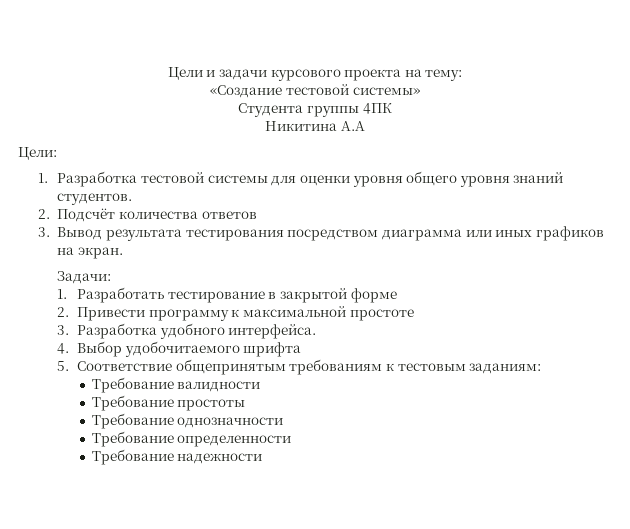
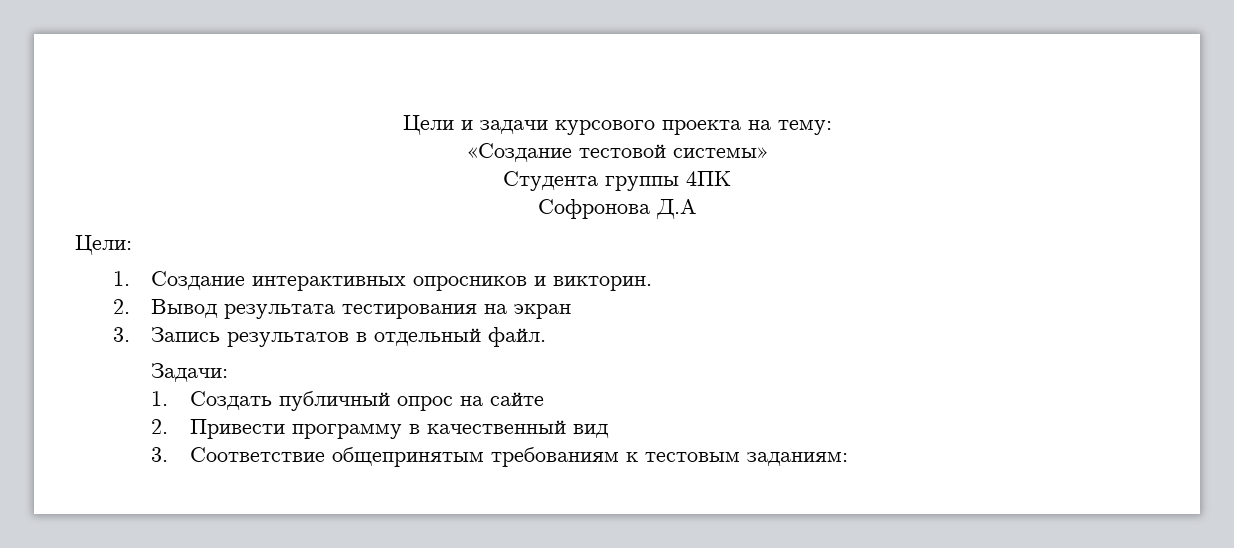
- Никитина А.А
+ Софронова Д.А
- 1. Разработка тестовой системы для оценки уровня общего уровня знаний студентов.
- 2. Подсчёт количества ответов
- 3. Вывод результата тестирования посредством диаграмма или иных графиков на экран.
+ 1. Создание интерактивных опросников и викторин.
+ 2. Вывод результата тестирования на экран
+ 3. Запись результатов в отдельный файл.
  Задачи:
- 1. Разработать тестирование в закрытой форме
- 2. Привести программу к максимальной простоте
- 3. Разработка удобного интерфейса.
- 4. Выбор удобочитаемого шрифта
- 5. Соответствие общепринятым требованиям к тестовым заданиям:
+ 1. Создать публичный опрос на сайте
+ 2. Привести программу в качественный вид
+ 3. Соответствие общепринятым требованиям к тестовым заданиям:
- Требование валидности
- Требование простоты
- Требование однозначности
- Требование определенности
- Требование надежности

